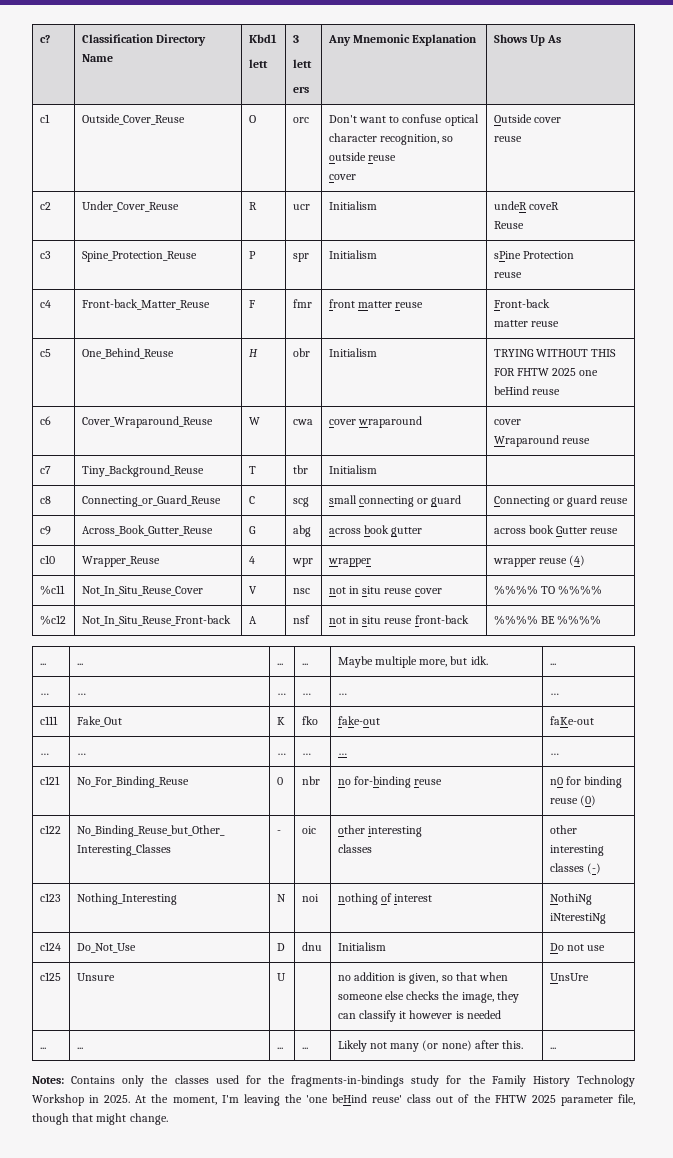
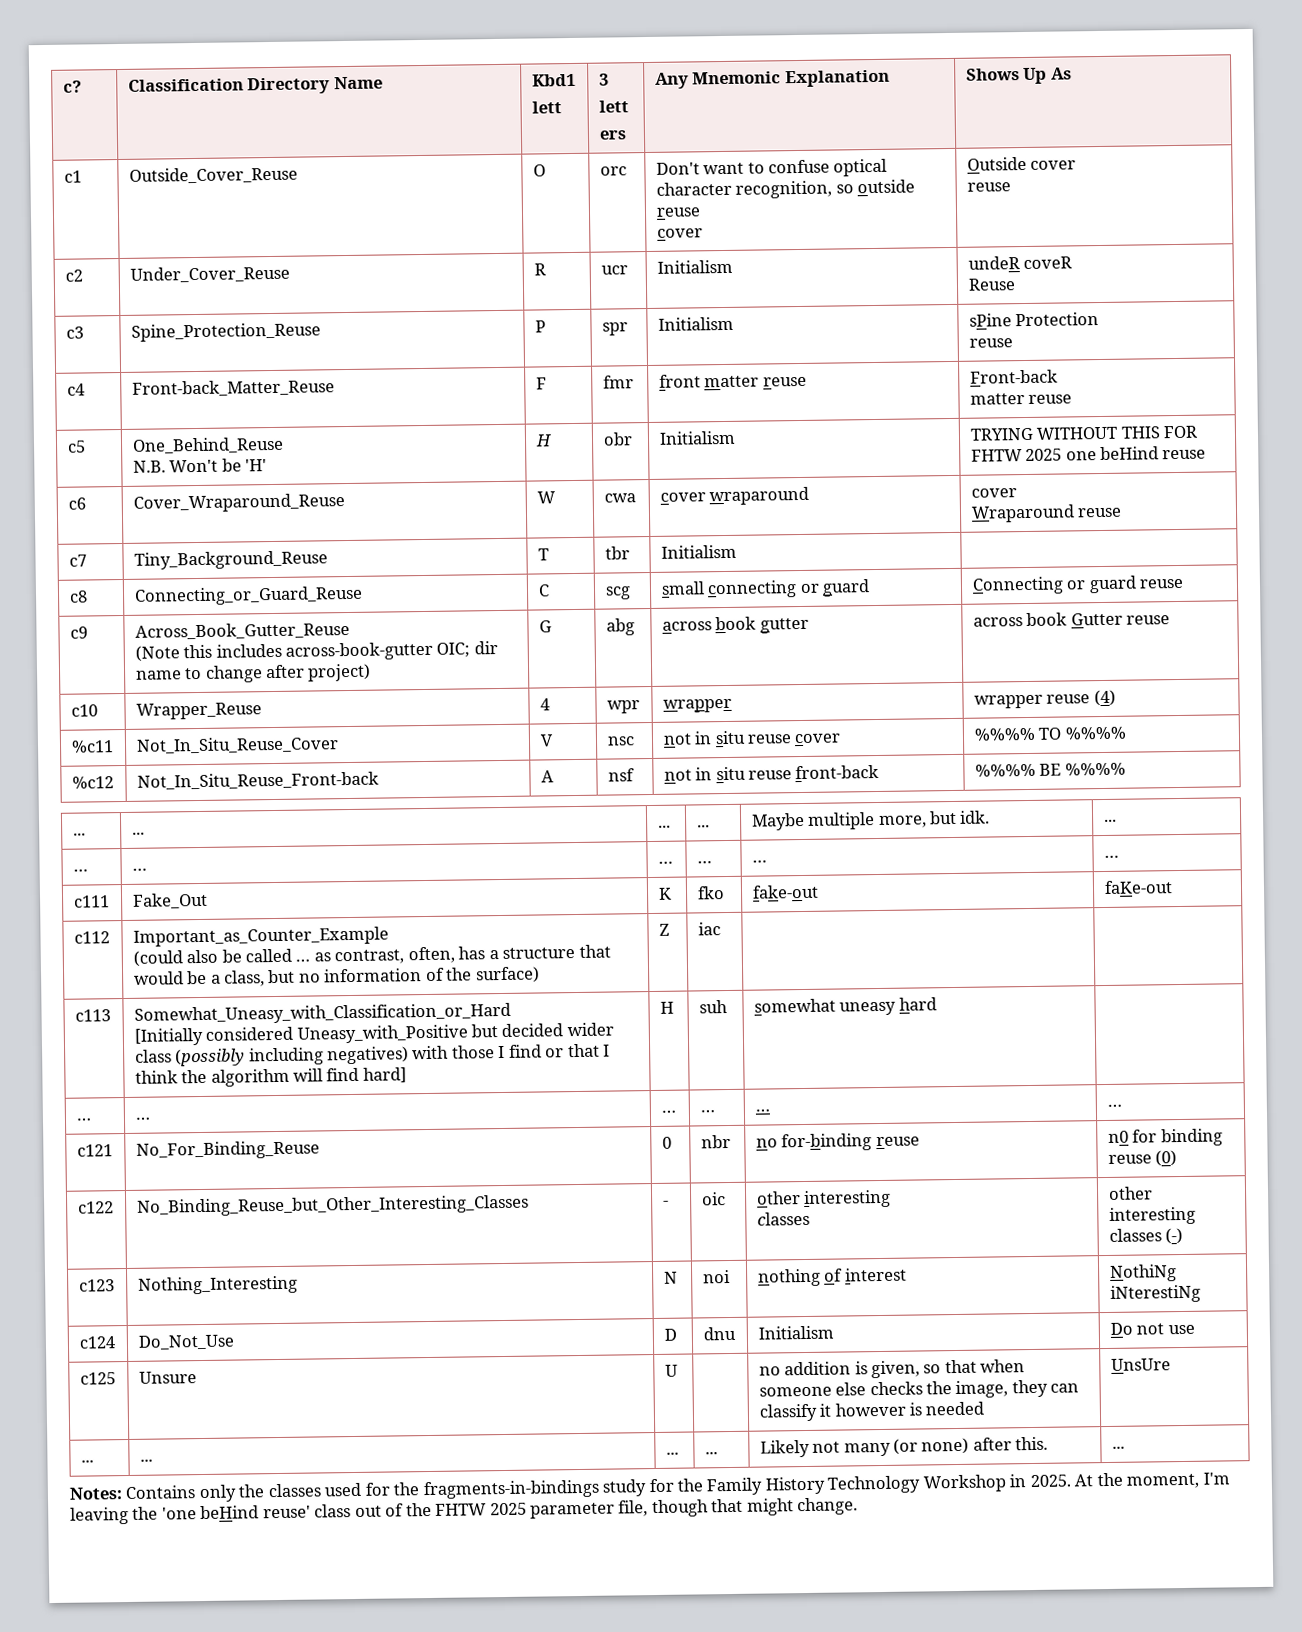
- c5 | One_Behind_Reuse | H | obr | Initialism | TRYING WITHOUT THIS FOR FHTW 2025 one beHind reuse
+ c5 | One_Behind_Reuse
+ N.B. Won't be 'H' | H | obr | Initialism | TRYING WITHOUT THIS FOR FHTW 2025 one beHind reuse
- c9 | Across_Book_Gutter_Reuse | G | abg | across book gutter | across book Gutter reuse
+ c9 | Across_Book_Gutter_Reuse
+ (Note this includes across-book-gutter OIC; dir name to change after project) | G | abg | across book gutter | across book Gutter reuse
+ c112 | Important_as_Counter_Example
+ (could also be called … as contrast, often, has a structure that would be a class, but no information of the surface) | Z | iac | |
+ c113 | Somewhat_Uneasy_with_Classification_or_Hard
+ [Initially considered Uneasy_with_Positive but decided wider class (possibly including negatives) with those I find or that I think the algorithm will find hard] | H | suh | somewhat uneasy hard |

